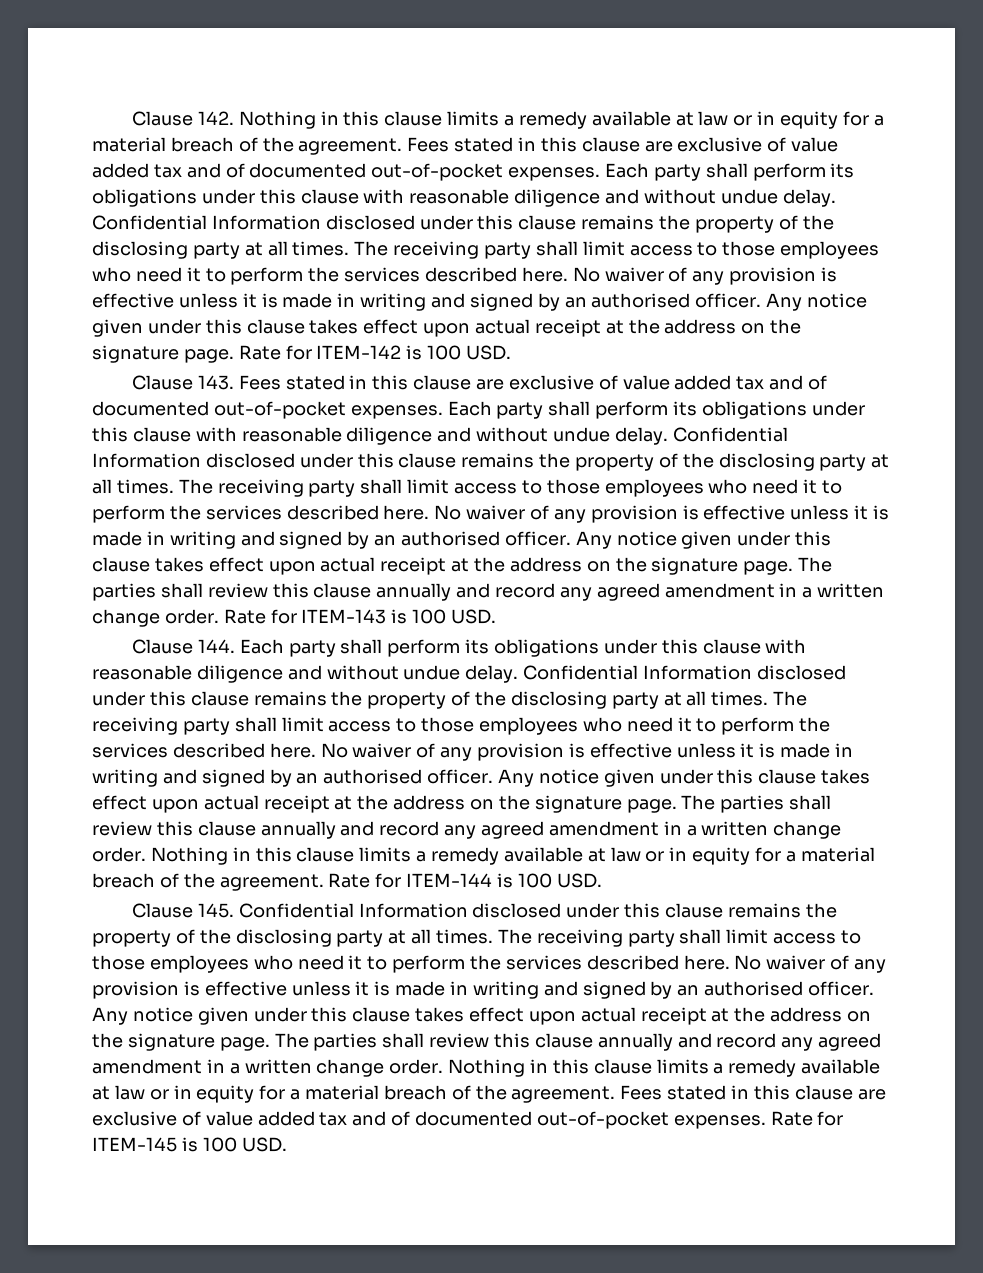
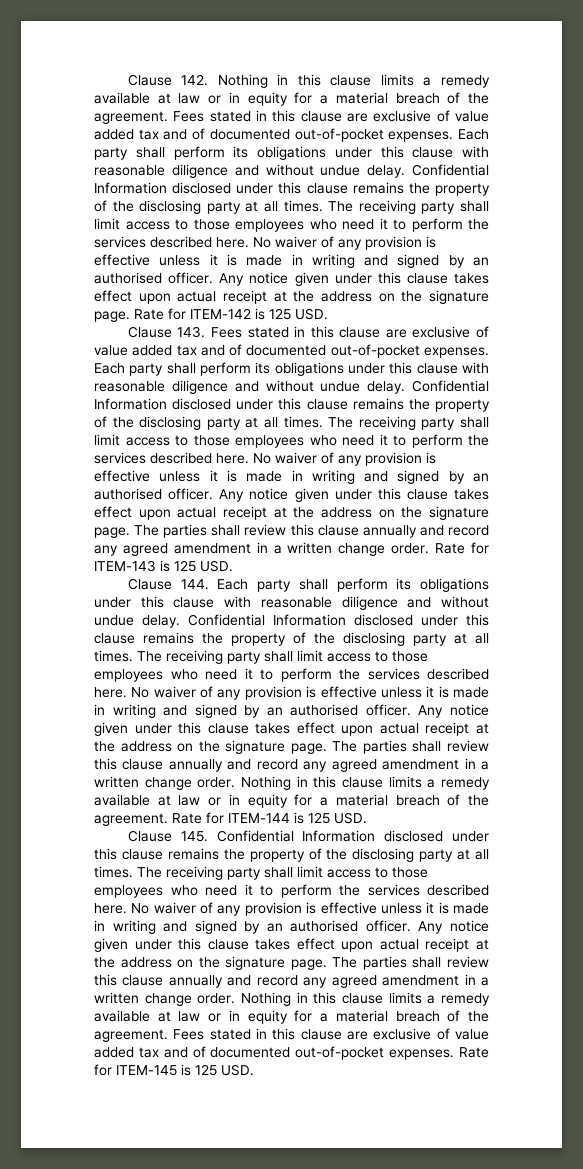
- Rate for ITEM-142 is 100 USD.
+ Rate for ITEM-142 is 125 USD.
- Rate for ITEM-143 is 100 USD.
+ Rate for ITEM-143 is 125 USD.
- Rate for ITEM-144 is 100 USD.
+ Rate for ITEM-144 is 125 USD.
- Rate for ITEM-145 is 100 USD.
+ Rate for ITEM-145 is 125 USD.

